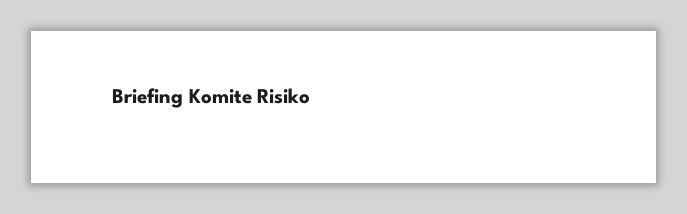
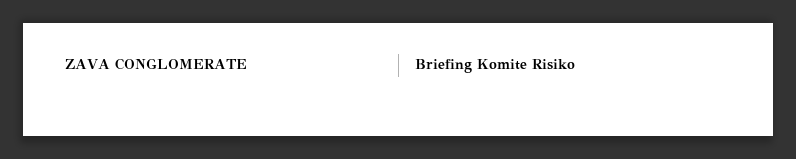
+ ZAVA CONGLOMERATE

